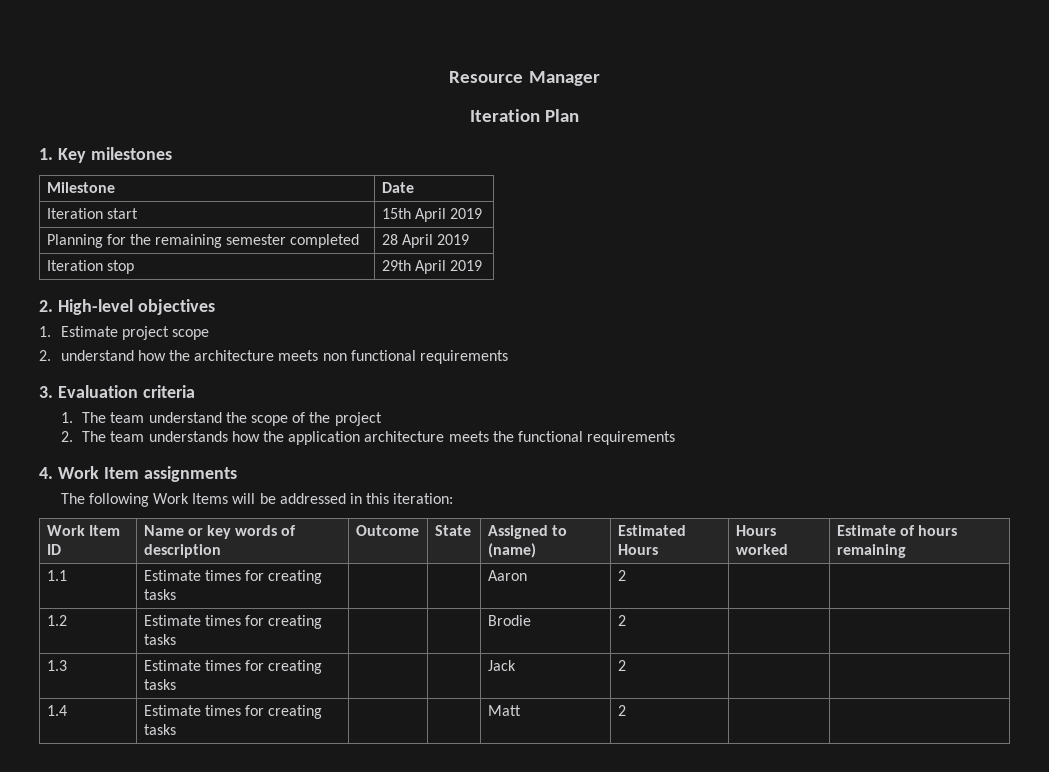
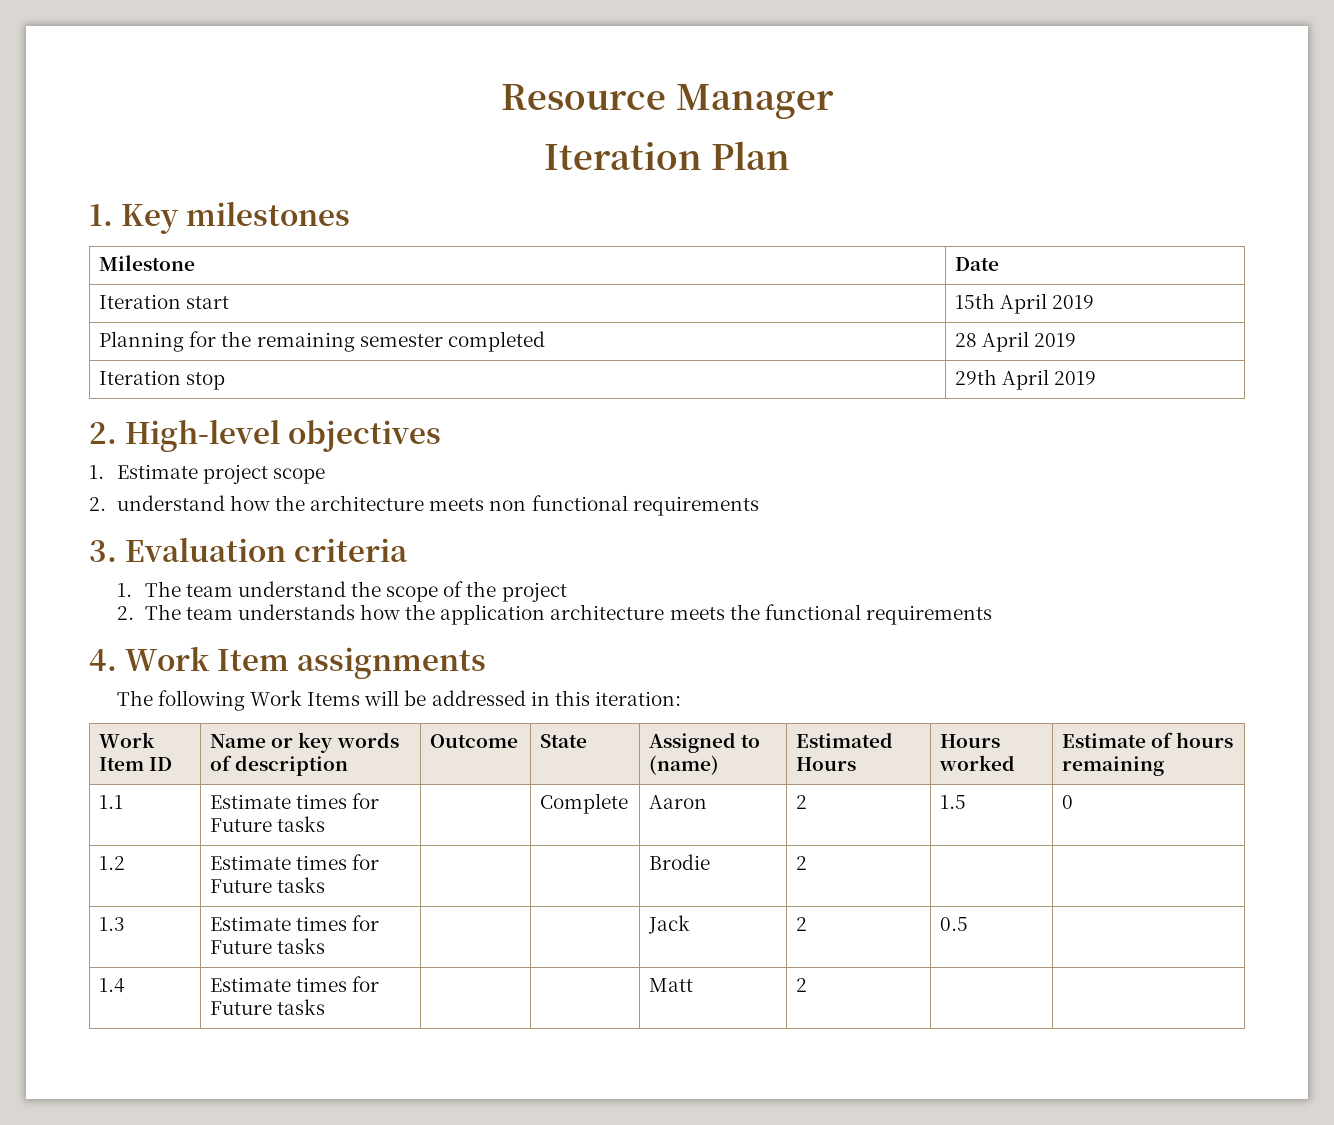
- 1.1 | Estimate times for creating tasks | | | Aaron | 2 | |
+ 1.1 | Estimate times for Future tasks | | Complete | Aaron | 2 | 1.5 | 0
- 1.2 | Estimate times for creating tasks | | | Brodie | 2 | |
+ 1.2 | Estimate times for Future tasks | | | Brodie | 2 | |
- 1.3 | Estimate times for creating tasks | | | Jack | 2 | |
+ 1.3 | Estimate times for Future tasks | | | Jack | 2 | 0.5 |
- 1.4 | Estimate times for creating tasks | | | Matt | 2 | |
+ 1.4 | Estimate times for Future tasks | | | Matt | 2 | |

